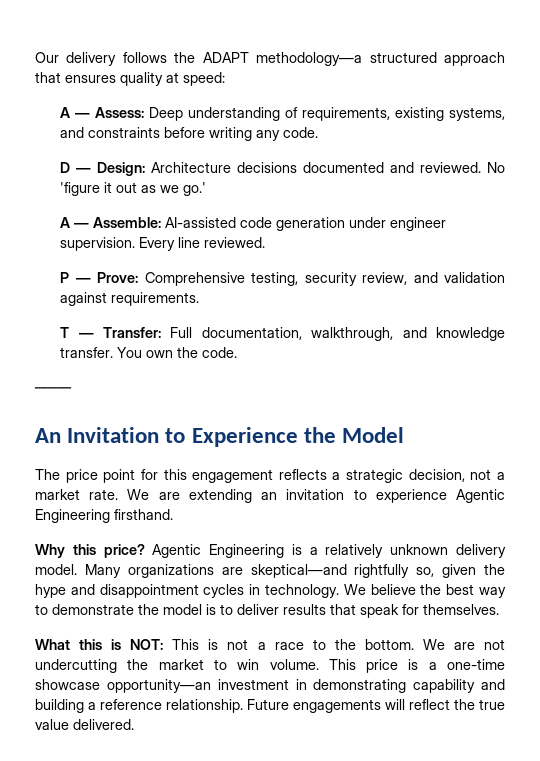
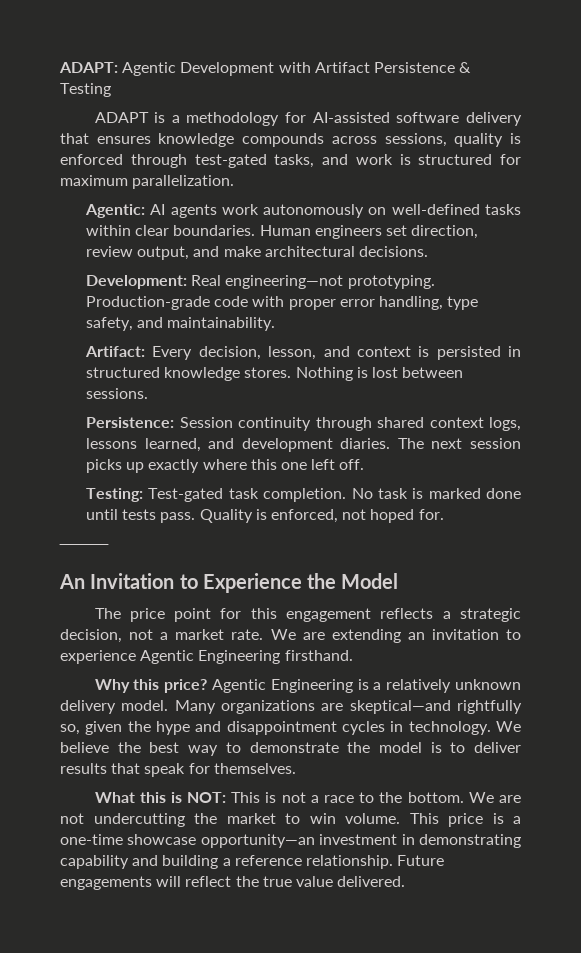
- Our delivery follows the ADAPT methodology—a structured approach that ensures quality at speed:
- A — Assess: Deep understanding of requirements, existing systems, and constraints before writing any code.
- D — Design: Architecture decisions documented and reviewed. No 'figure it out as we go.'
- A — Assemble: AI-assisted code generation under engineer supervision. Every line reviewed.
- P — Prove: Comprehensive testing, security review, and validation against requirements.
- T — Transfer: Full documentation, walkthrough, and knowledge transfer. You own the code.
+ ADAPT: Agentic Development with Artifact Persistence & Testing
+ ADAPT is a methodology for AI-assisted software delivery that ensures knowledge compounds across sessions, quality is enforced through test-gated tasks, and work is structured for maximum parallelization.
+ Agentic: AI agents work autonomously on well-defined tasks within clear boundaries. Human engineers set direction, review output, and make architectural decisions.
+ Development: Real engineering—not prototyping. Production-grade code with proper error handling, type safety, and maintainability.
+ Artifact: Every decision, lesson, and context is persisted in structured knowledge stores. Nothing is lost between sessions.
+ Persistence: Session continuity through shared context logs, lessons learned, and development diaries. The next session picks up exactly where this one left off.
+ Testing: Test-gated task completion. No task is marked done until tests pass. Quality is enforced, not hoped for.

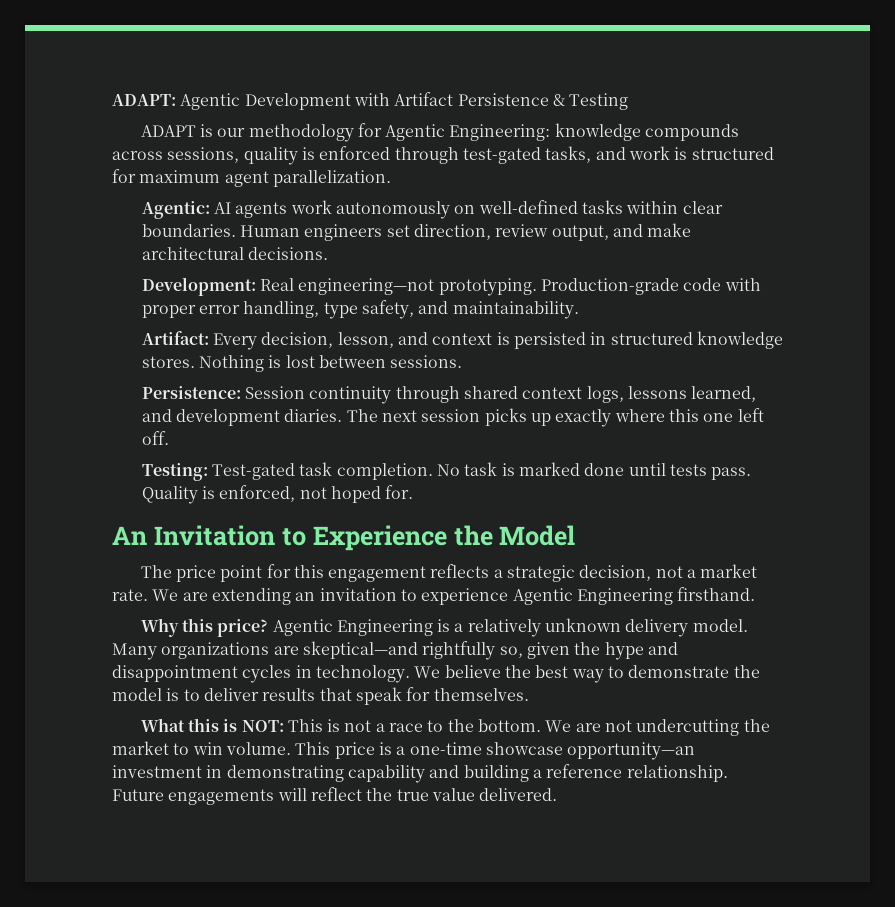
- ADAPT is a methodology for AI-assisted software delivery that ensures knowledge compounds across sessions, quality is enforced through test-gated tasks, and work is structured for maximum parallelization.
+ ADAPT is our methodology for Agentic Engineering: knowledge compounds across sessions, quality is enforced through test-gated tasks, and work is structured for maximum agent parallelization.
- ────

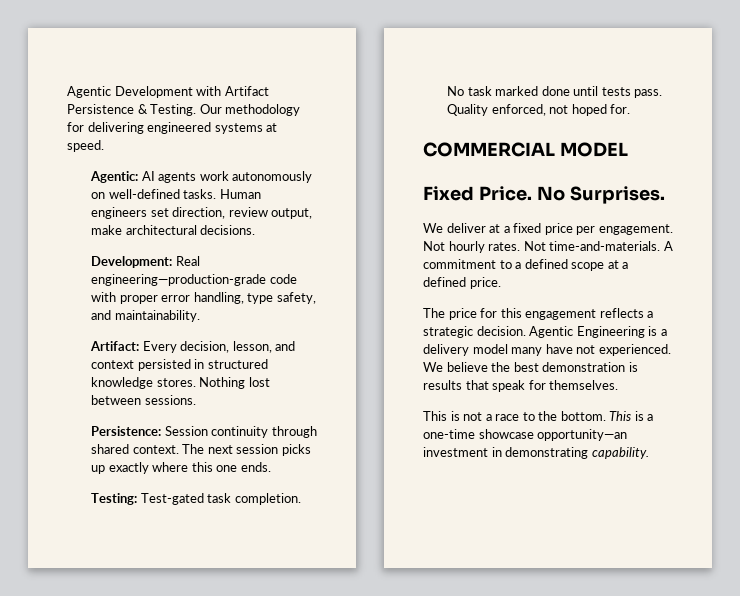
- ADAPT: Agentic Development with Artifact Persistence & Testing
- ADAPT is our methodology for Agentic Engineering: knowledge compounds across sessions, quality is enforced through test-gated tasks, and work is structured for maximum agent parallelization.
+ Agentic Development with Artifact Persistence & Testing. Our methodology for delivering engineered systems at speed.
- Agentic: AI agents work autonomously on well-defined tasks within clear boundaries.
+ Agentic: AI agents work autonomously on well-defined tasks.
- Human engineers set direction, review output, and make architectural decisions.
+ Human engineers set direction, review output, make architectural decisions.
- Development: Real engineering—not prototyping. Production-grade code with proper error handling, type safety, and maintainability.
+ Development: Real engineering—production-grade code with proper error handling, type safety, and maintainability.
- Artifact: Every decision, lesson, and context is persisted in structured knowledge stores.
+ Artifact: Every decision, lesson, and context persisted in structured knowledge stores.
- Nothing is lost between sessions.
+ Nothing lost between sessions.
- Persistence: Session continuity through shared context logs, lessons learned, and development diaries.
+ Persistence: Session continuity through shared context.
- The next session picks up exactly where this one left off.
+ The next session picks up exactly where this one ends.
- No task is marked done until tests pass.
+ No task marked done until tests pass.
- Quality is enforced, not hoped for.
+ Quality enforced, not hoped for.
- An Invitation to Experience the Model
+ COMMERCIAL MODEL
+ Fixed Price. No Surprises.
+ We deliver at a fixed price per engagement. Not hourly rates. Not time-and-materials. A commitment to a defined scope at a defined price.
- The price point for this engagement reflects a strategic decision, not a market rate. We are extending an invitation to experience Agentic Engineering firsthand.
- Why this price? Agentic Engineering is a relatively unknown delivery model. Many organizations are skeptical—and rightfully so, given the hype and disappointment cycles in technology. We believe the best way to demonstrate the model is to deliver results that speak for themselves.
+ The price for this engagement reflects a strategic decision. Agentic Engineering is a delivery model many have not experienced. We believe the best demonstration is results that speak for themselves.
- What this is NOT: This is not a race to the bottom.
+ This is not a race to the bottom.
- We are not undercutting the market to win volume. This price is a one-time showcase opportunity—an investment in demonstrating capability and building a reference relationship. Future engagements will reflect the true value delivered.
+ This is a one-time showcase opportunity—an investment in demonstrating capability.

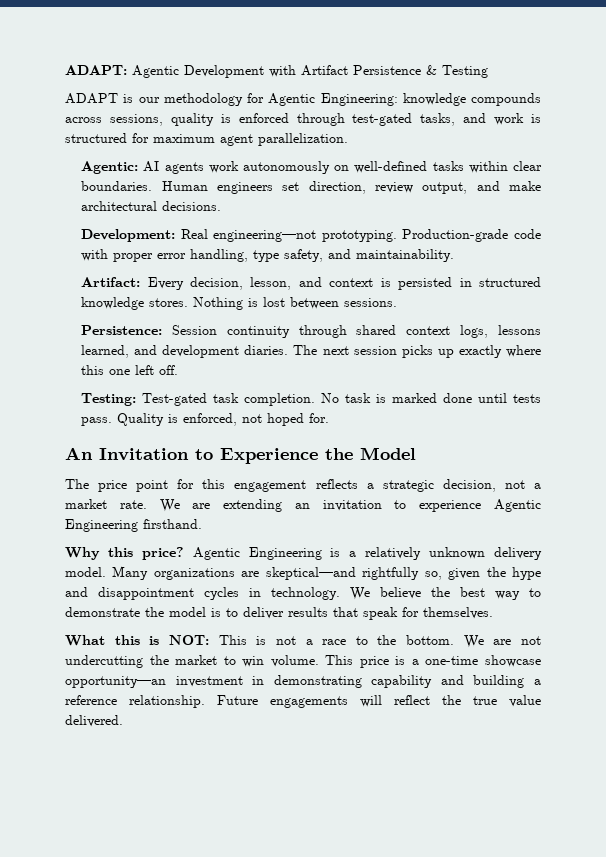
- Agentic Development with Artifact Persistence & Testing. Our methodology for delivering engineered systems at speed.
+ ADAPT: Agentic Development with Artifact Persistence & Testing
+ ADAPT is our methodology for Agentic Engineering: knowledge compounds across sessions, quality is enforced through test-gated tasks, and work is structured for maximum agent parallelization.
- Agentic: AI agents work autonomously on well-defined tasks.
+ Agentic: AI agents work autonomously on well-defined tasks within clear boundaries.
- Human engineers set direction, review output, make architectural decisions.
+ Human engineers set direction, review output, and make architectural decisions.
- Development: Real engineering—production-grade code with proper error handling, type safety, and maintainability.
+ Development: Real engineering—not prototyping. Production-grade code with proper error handling, type safety, and maintainability.
- Artifact: Every decision, lesson, and context persisted in structured knowledge stores.
+ Artifact: Every decision, lesson, and context is persisted in structured knowledge stores.
- Nothing lost between sessions.
+ Nothing is lost between sessions.
- Persistence: Session continuity through shared context.
+ Persistence: Session continuity through shared context logs, lessons learned, and development diaries.
- The next session picks up exactly where this one ends.
+ The next session picks up exactly where this one left off.
- No task marked done until tests pass.
+ No task is marked done until tests pass.
- Quality enforced, not hoped for.
+ Quality is enforced, not hoped for.
- COMMERCIAL MODEL
- Fixed Price. No Surprises.
- We deliver at a fixed price per engagement. Not hourly rates. Not time-and-materials. A commitment to a defined scope at a defined price.
+ An Invitation to Experience the Model
- The price for this engagement reflects a strategic decision. Agentic Engineering is a delivery model many have not experienced. We believe the best demonstration is results that speak for themselves.
+ The price point for this engagement reflects a strategic decision, not a market rate. We are extending an invitation to experience Agentic Engineering firsthand.
+ Why this price? Agentic Engineering is a relatively unknown delivery model. Many organizations are skeptical—and rightfully so, given the hype and disappointment cycles in technology. We believe the best way to demonstrate the model is to deliver results that speak for themselves.
- This is not a race to the bottom.
+ What this is NOT: This is not a race to the bottom.
- This is a one-time showcase opportunity—an investment in demonstrating capability.
+ We are not undercutting the market to win volume. This price is a one-time showcase opportunity—an investment in demonstrating capability and building a reference relationship. Future engagements will reflect the true value delivered.

